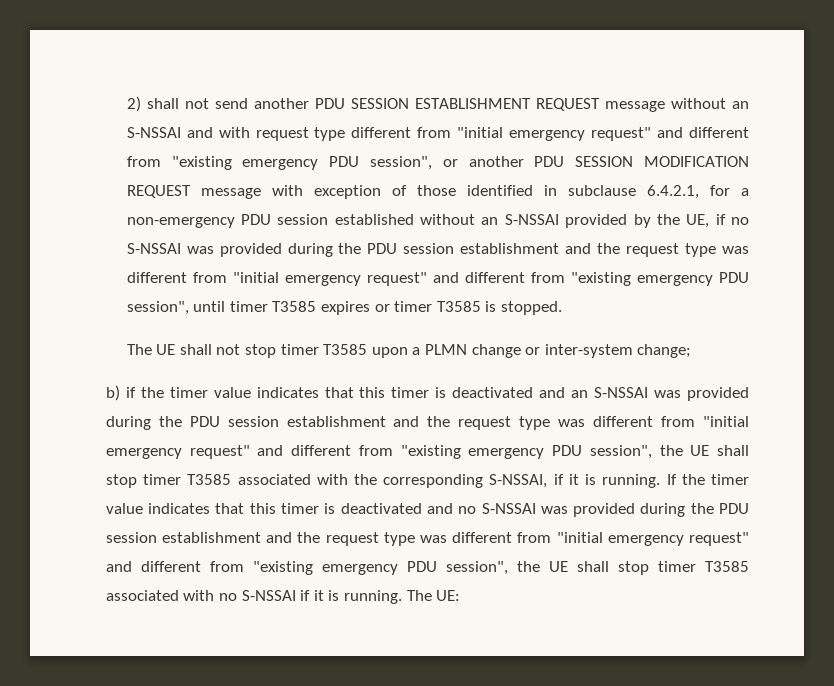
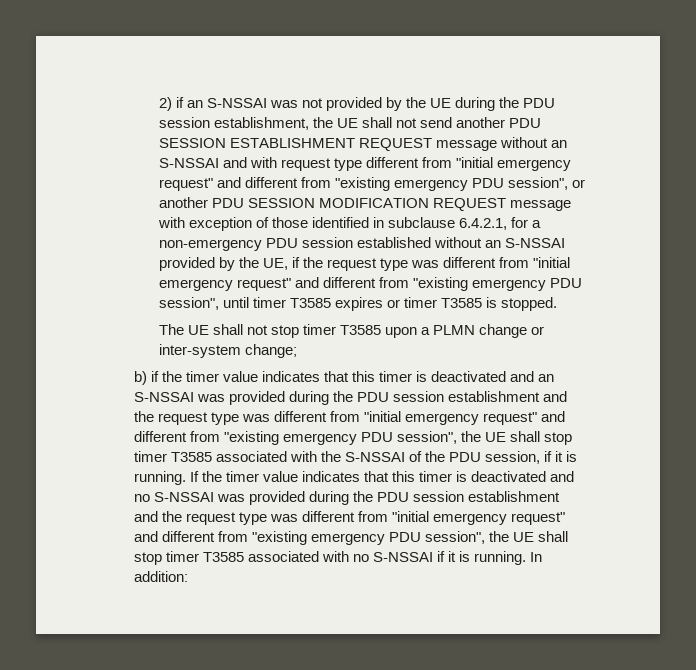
- 2) shall not send another PDU SESSION ESTABLISHMENT REQUEST message without an S-NSSAI and with request type different from "initial emergency request" and different from "existing emergency PDU session", or another PDU SESSION MODIFICATION REQUEST message with exception of those identified in subclause 6.4.2.1, for a non-emergency PDU session established without an S-NSSAI provided by the UE, if no S-NSSAI was provided during the PDU session establishment and the request type was different from "initial emergency request" and different from "existing emergency PDU session", until timer T3585 expires or timer T3585 is stopped.
+ 2) if an S-NSSAI was not provided by the UE during the PDU session establishment, the UE shall not send another PDU SESSION ESTABLISHMENT REQUEST message without an S-NSSAI and with request type different from "initial emergency request" and different from "existing emergency PDU session", or another PDU SESSION MODIFICATION REQUEST message with exception of those identified in subclause 6.4.2.1, for a non-emergency PDU session established without an S-NSSAI provided by the UE, if the request type was different from "initial emergency request" and different from "existing emergency PDU session", until timer T3585 expires or timer T3585 is stopped.
- b) if the timer value indicates that this timer is deactivated and an S-NSSAI was provided during the PDU session establishment and the request type was different from "initial emergency request" and different from "existing emergency PDU session", the UE shall stop timer T3585 associated with the corresponding S-NSSAI, if it is running.
+ b) if the timer value indicates that this timer is deactivated and an S-NSSAI was provided during the PDU session establishment and the request type was different from "initial emergency request" and different from "existing emergency PDU session", the UE shall stop timer T3585 associated with the S-NSSAI of the PDU session, if it is running.
- The UE:
+ In addition:

